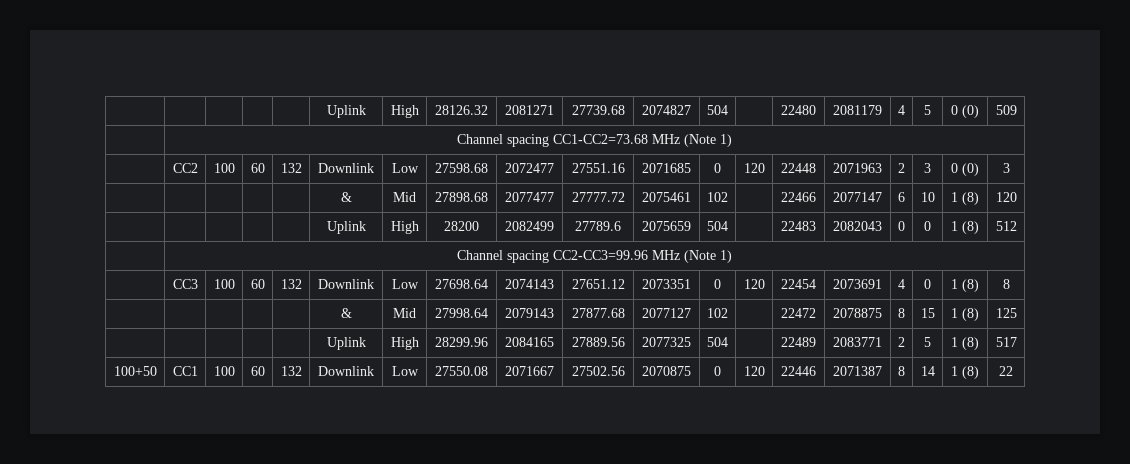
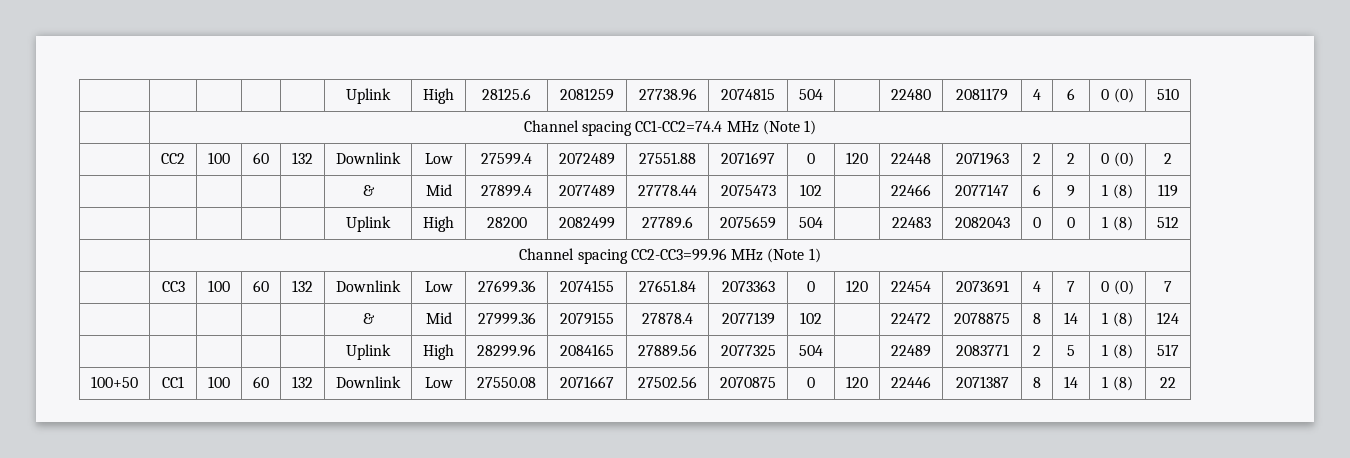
- | | | | | Uplink | High | 28126.32 | 2081271 | 27739.68 | 2074827 | 504 | | 22480 | 2081179 | 4 | 5 | 0 (0) | 509
- | Channel spacing CC1-CC2=73.68 MHz (Note 1)
+ | | | | | Uplink | High | 28125.6 | 2081259 | 27738.96 | 2074815 | 504 | | 22480 | 2081179 | 4 | 6 | 0 (0) | 510
+ | Channel spacing CC1-CC2=74.4 MHz (Note 1)
- | CC2 | 100 | 60 | 132 | Downlink | Low | 27598.68 | 2072477 | 27551.16 | 2071685 | 0 | 120 | 22448 | 2071963 | 2 | 3 | 0 (0) | 3
- | | | | | & | Mid | 27898.68 | 2077477 | 27777.72 | 2075461 | 102 | | 22466 | 2077147 | 6 | 10 | 1 (8) | 120
+ | CC2 | 100 | 60 | 132 | Downlink | Low | 27599.4 | 2072489 | 27551.88 | 2071697 | 0 | 120 | 22448 | 2071963 | 2 | 2 | 0 (0) | 2
+ | | | | | & | Mid | 27899.4 | 2077489 | 27778.44 | 2075473 | 102 | | 22466 | 2077147 | 6 | 9 | 1 (8) | 119
- | CC3 | 100 | 60 | 132 | Downlink | Low | 27698.64 | 2074143 | 27651.12 | 2073351 | 0 | 120 | 22454 | 2073691 | 4 | 0 | 1 (8) | 8
- | | | | | & | Mid | 27998.64 | 2079143 | 27877.68 | 2077127 | 102 | | 22472 | 2078875 | 8 | 15 | 1 (8) | 125
+ | CC3 | 100 | 60 | 132 | Downlink | Low | 27699.36 | 2074155 | 27651.84 | 2073363 | 0 | 120 | 22454 | 2073691 | 4 | 7 | 0 (0) | 7
+ | | | | | & | Mid | 27999.36 | 2079155 | 27878.4 | 2077139 | 102 | | 22472 | 2078875 | 8 | 14 | 1 (8) | 124

